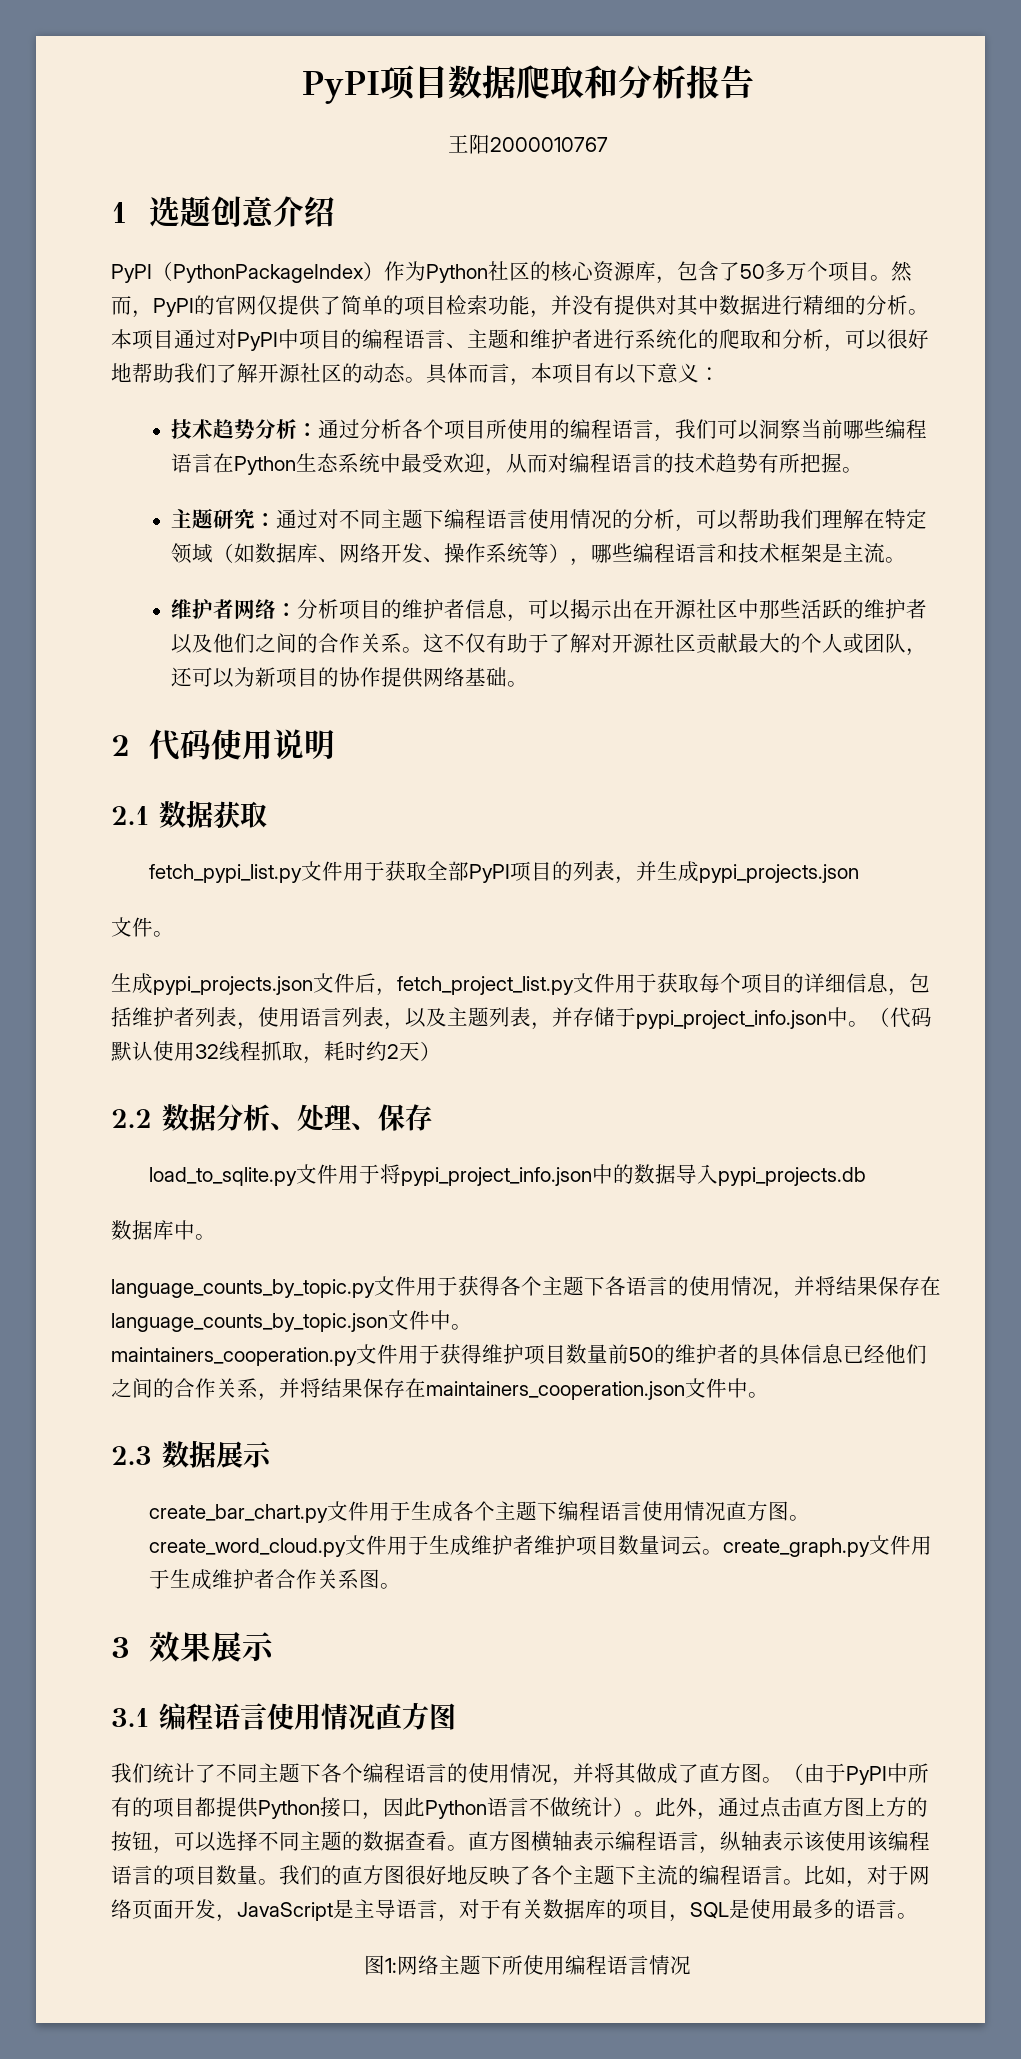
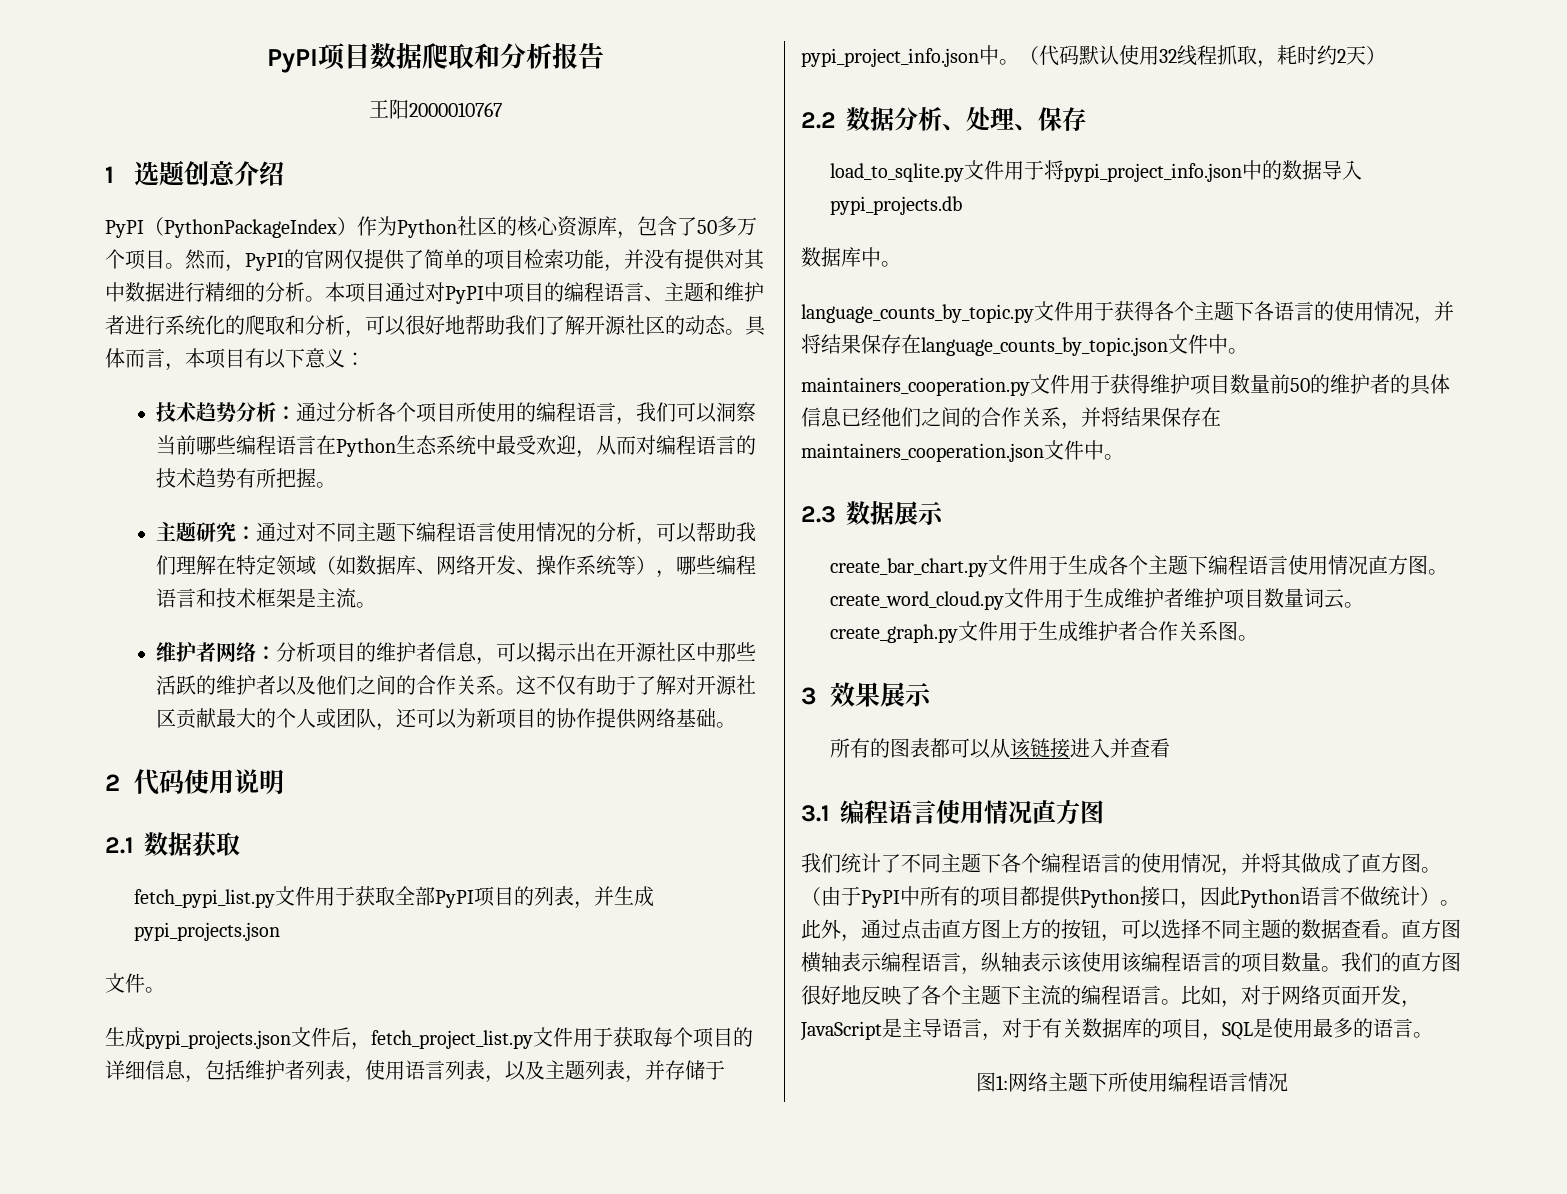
+ 所有的图表都可以从该链接进入并查看

